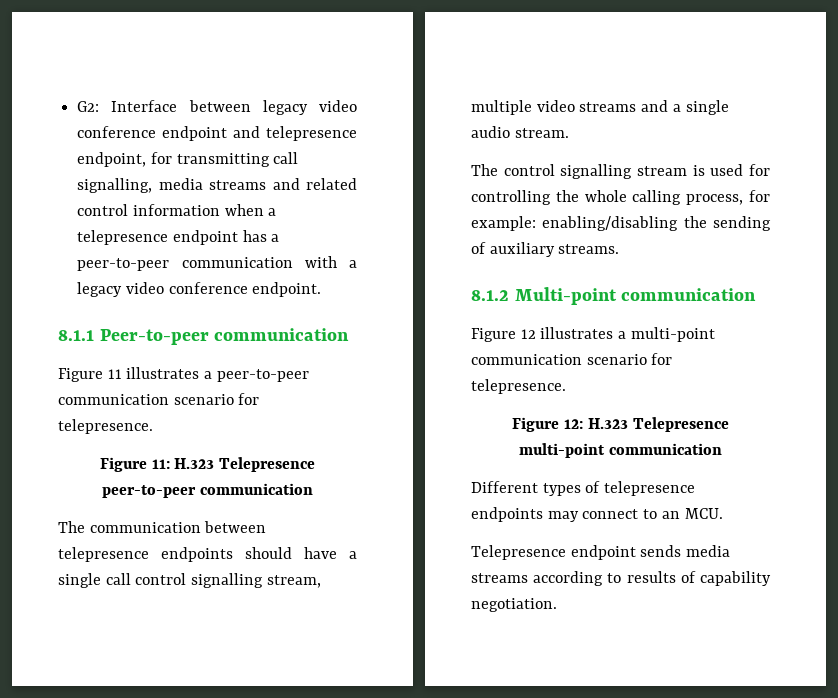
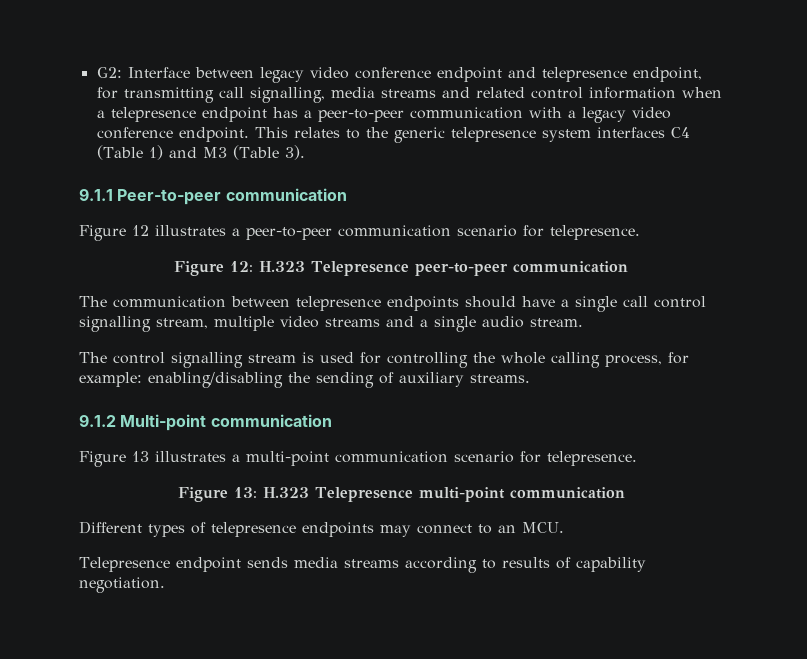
- G2: Interface between legacy video conference endpoint and telepresence endpoint, for transmitting call signalling, media streams and related control information when a telepresence endpoint has a peer-to-peer communication with a legacy video conference endpoint.
- 8.1.1 Peer-to-peer communication
+ G2: Interface between legacy video conference endpoint and telepresence endpoint, for transmitting call signalling, media streams and related control information when a telepresence endpoint has a peer-to-peer communication with a legacy video conference endpoint. This relates to the generic telepresence system interfaces C4 (Table 1) and M3 (Table 3).
+ 9.1.1 Peer-to-peer communication
- Figure 11 illustrates a peer-to-peer communication scenario for telepresence.
+ Figure 12 illustrates a peer-to-peer communication scenario for telepresence.
- Figure 11: H.323 Telepresence peer-to-peer communication
+ Figure 12: H.323 Telepresence peer-to-peer communication
- 8.1.2 Multi-point communication
+ 9.1.2 Multi-point communication
- Figure 12 illustrates a multi-point communication scenario for telepresence.
+ Figure 13 illustrates a multi-point communication scenario for telepresence.
- Figure 12: H.323 Telepresence multi-point communication
+ Figure 13: H.323 Telepresence multi-point communication

